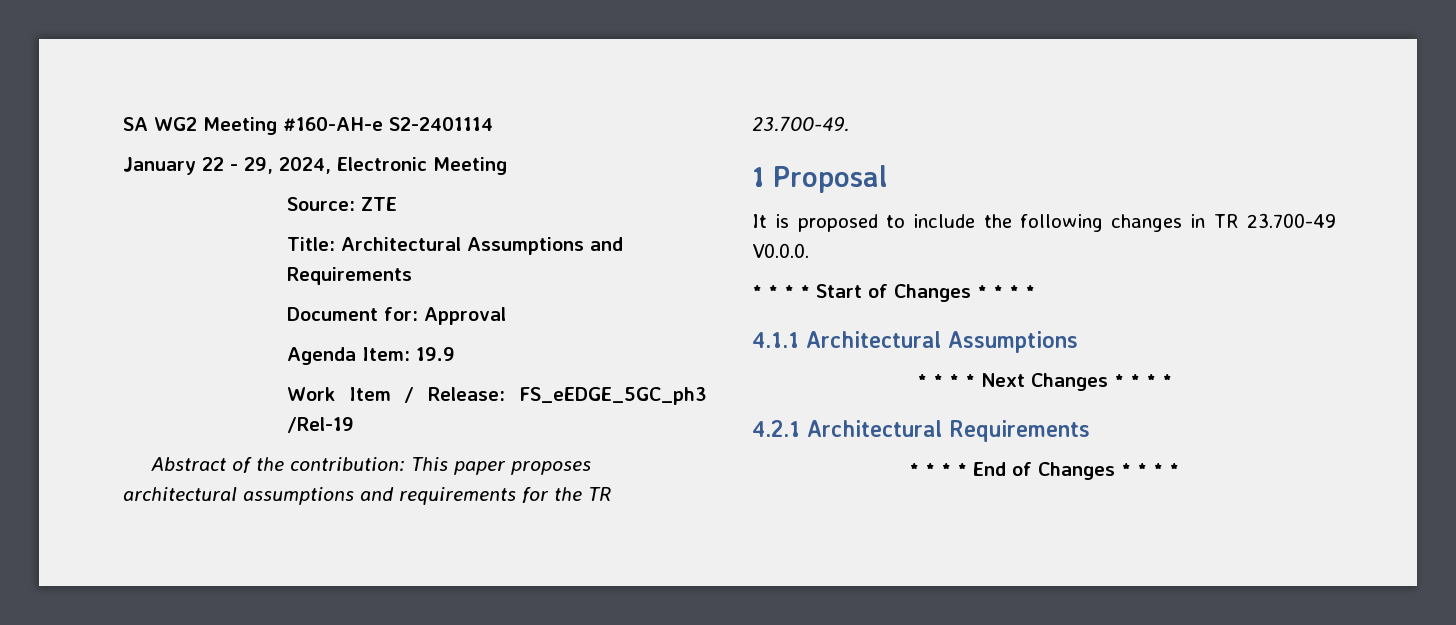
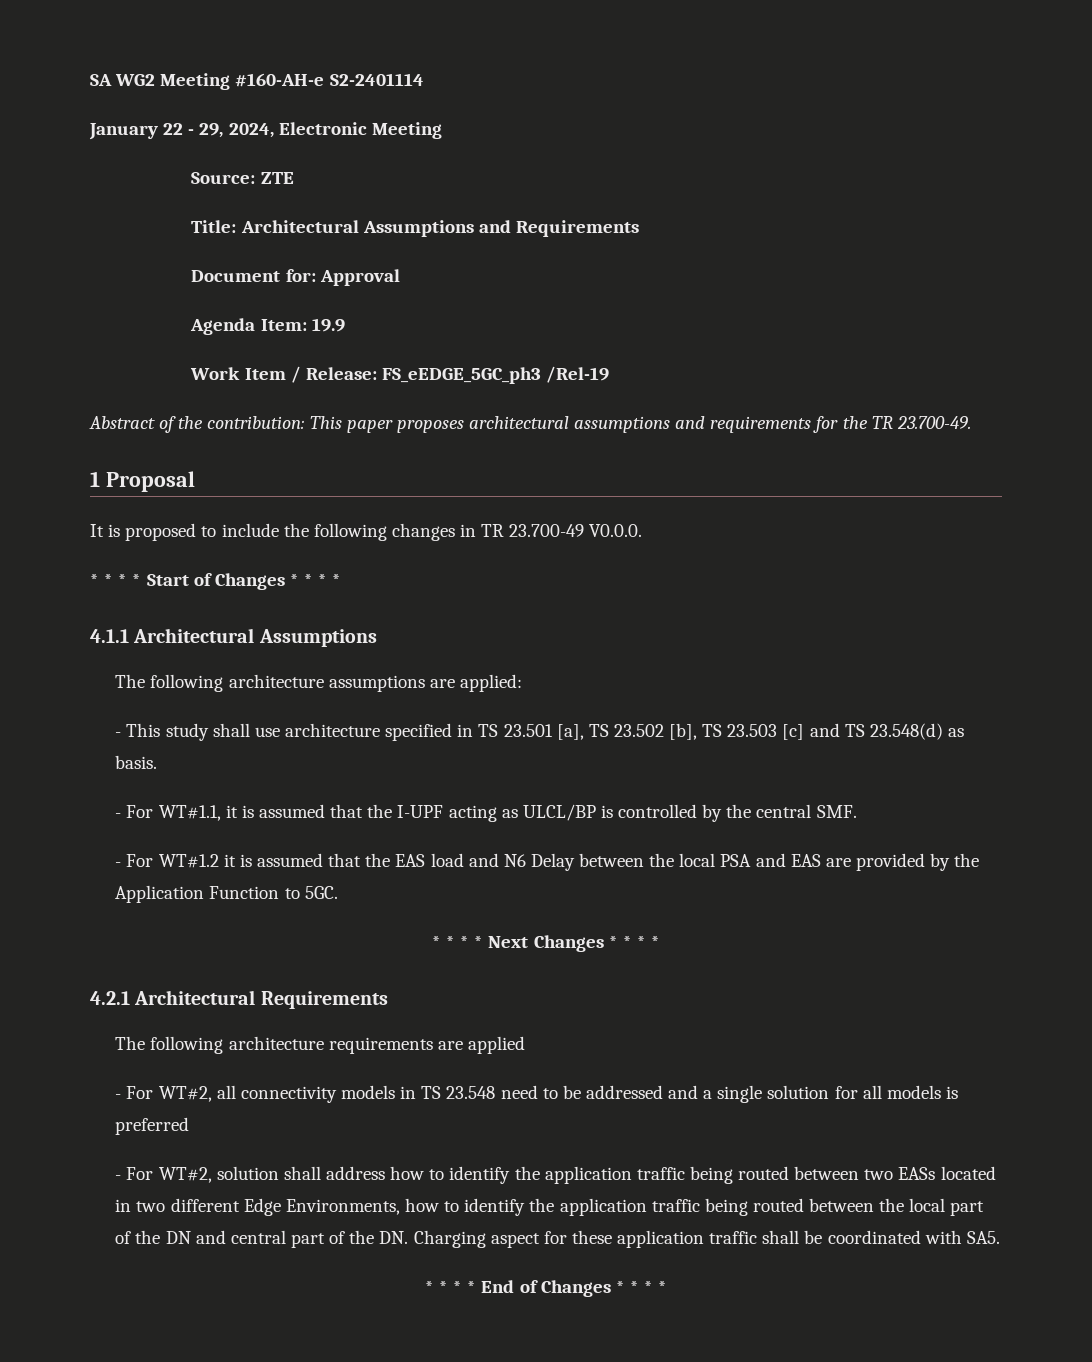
+ The following architecture assumptions are applied:
+ - This study shall use architecture specified in TS 23.501 [a], TS 23.502 [b], TS 23.503 [c] and TS 23.548(d) as basis.
+ - For WT#1.1, it is assumed that the I-UPF acting as ULCL/BP is controlled by the central SMF.
+ - For WT#1.2 it is assumed that the EAS load and N6 Delay between the local PSA and EAS are provided by the Application Function to 5GC.
+ The following architecture requirements are applied
+ - For WT#2, all connectivity models in TS 23.548 need to be addressed and a single solution for all models is preferred
+ - For WT#2, solution shall address how to identify the application traffic being routed between two EASs located in two different Edge Environments, how to identify the application traffic being routed between the local part of the DN and central part of the DN. Charging aspect for these application traffic shall be coordinated with SA5.

